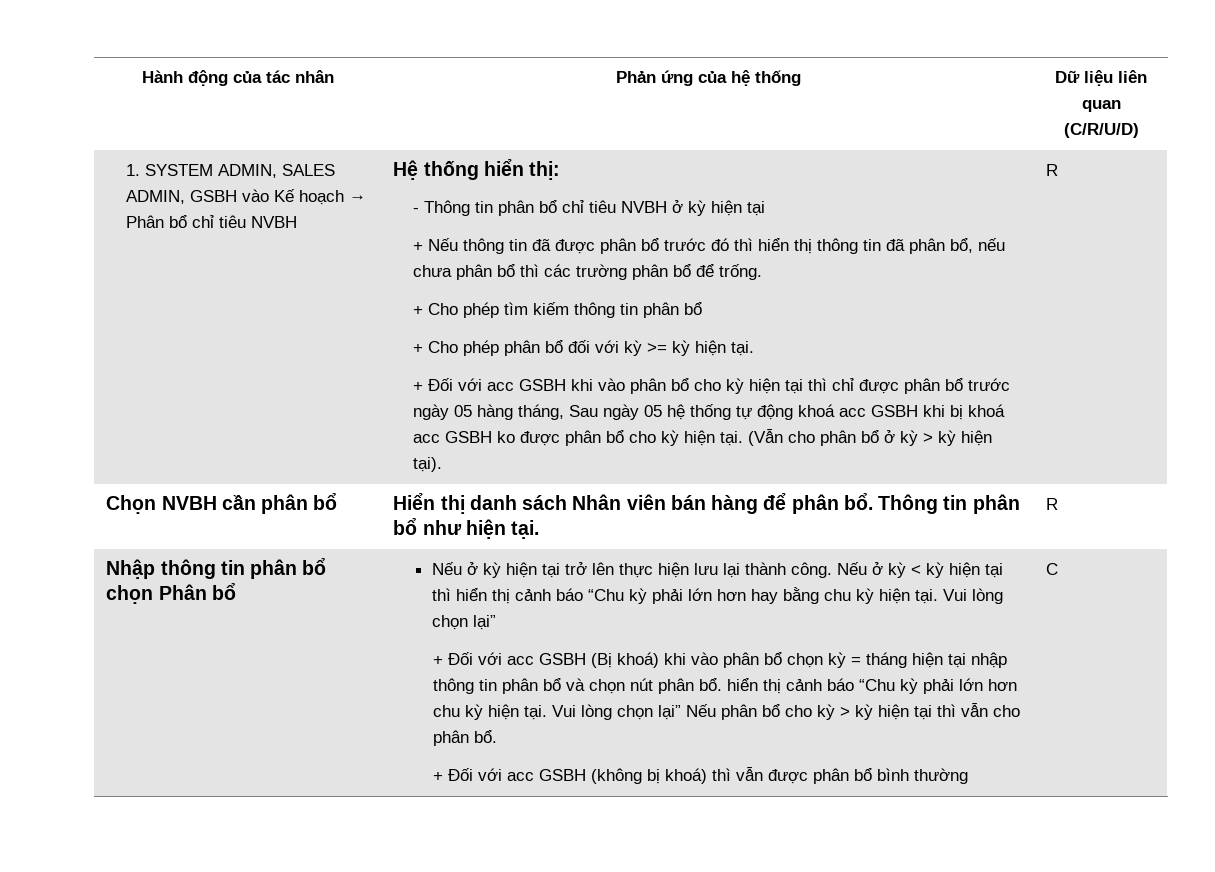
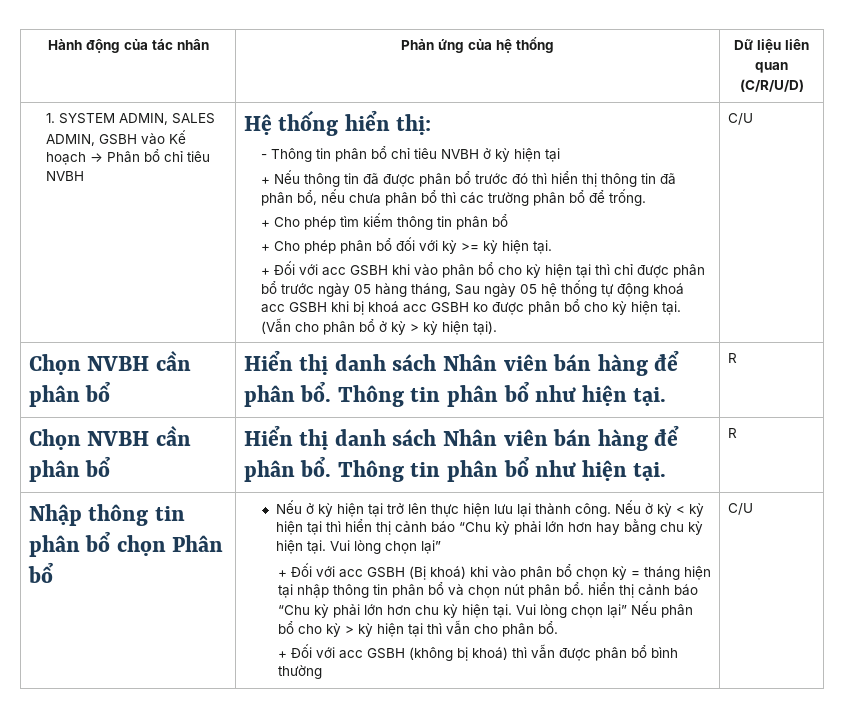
- (Vẫn cho phân bổ ở kỳ > kỳ hiện tại). | R
+ (Vẫn cho phân bổ ở kỳ > kỳ hiện tại). | C/U
+ Chọn NVBH cần phân bổ | Hiển thị danh sách Nhân viên bán hàng để phân bổ. Thông tin phân bổ như hiện tại. | R
- + Đối với acc GSBH (không bị khoá) thì vẫn được phân bổ bình thường | C
+ + Đối với acc GSBH (không bị khoá) thì vẫn được phân bổ bình thường | C/U

